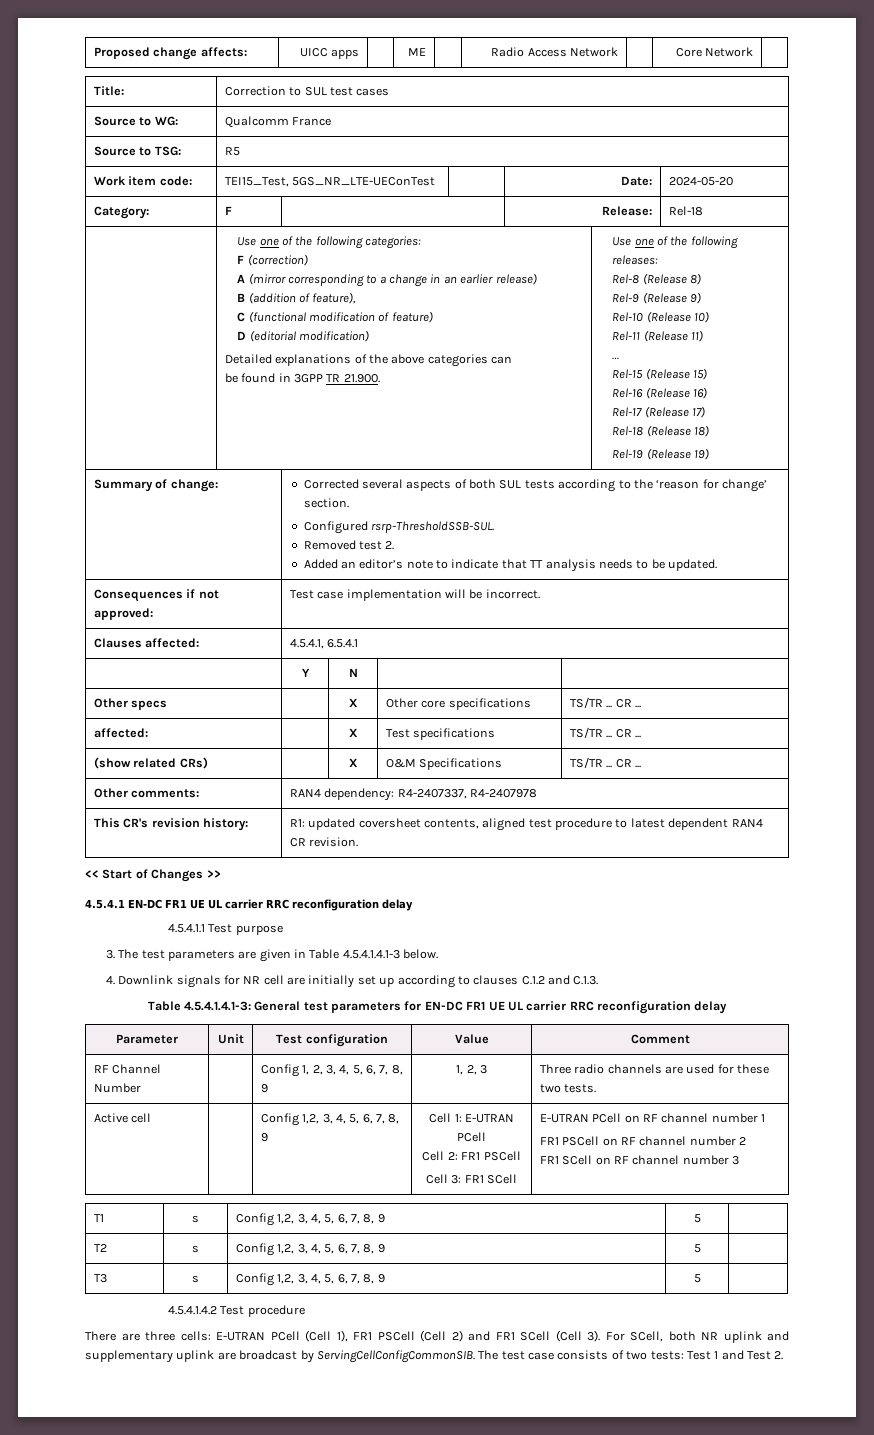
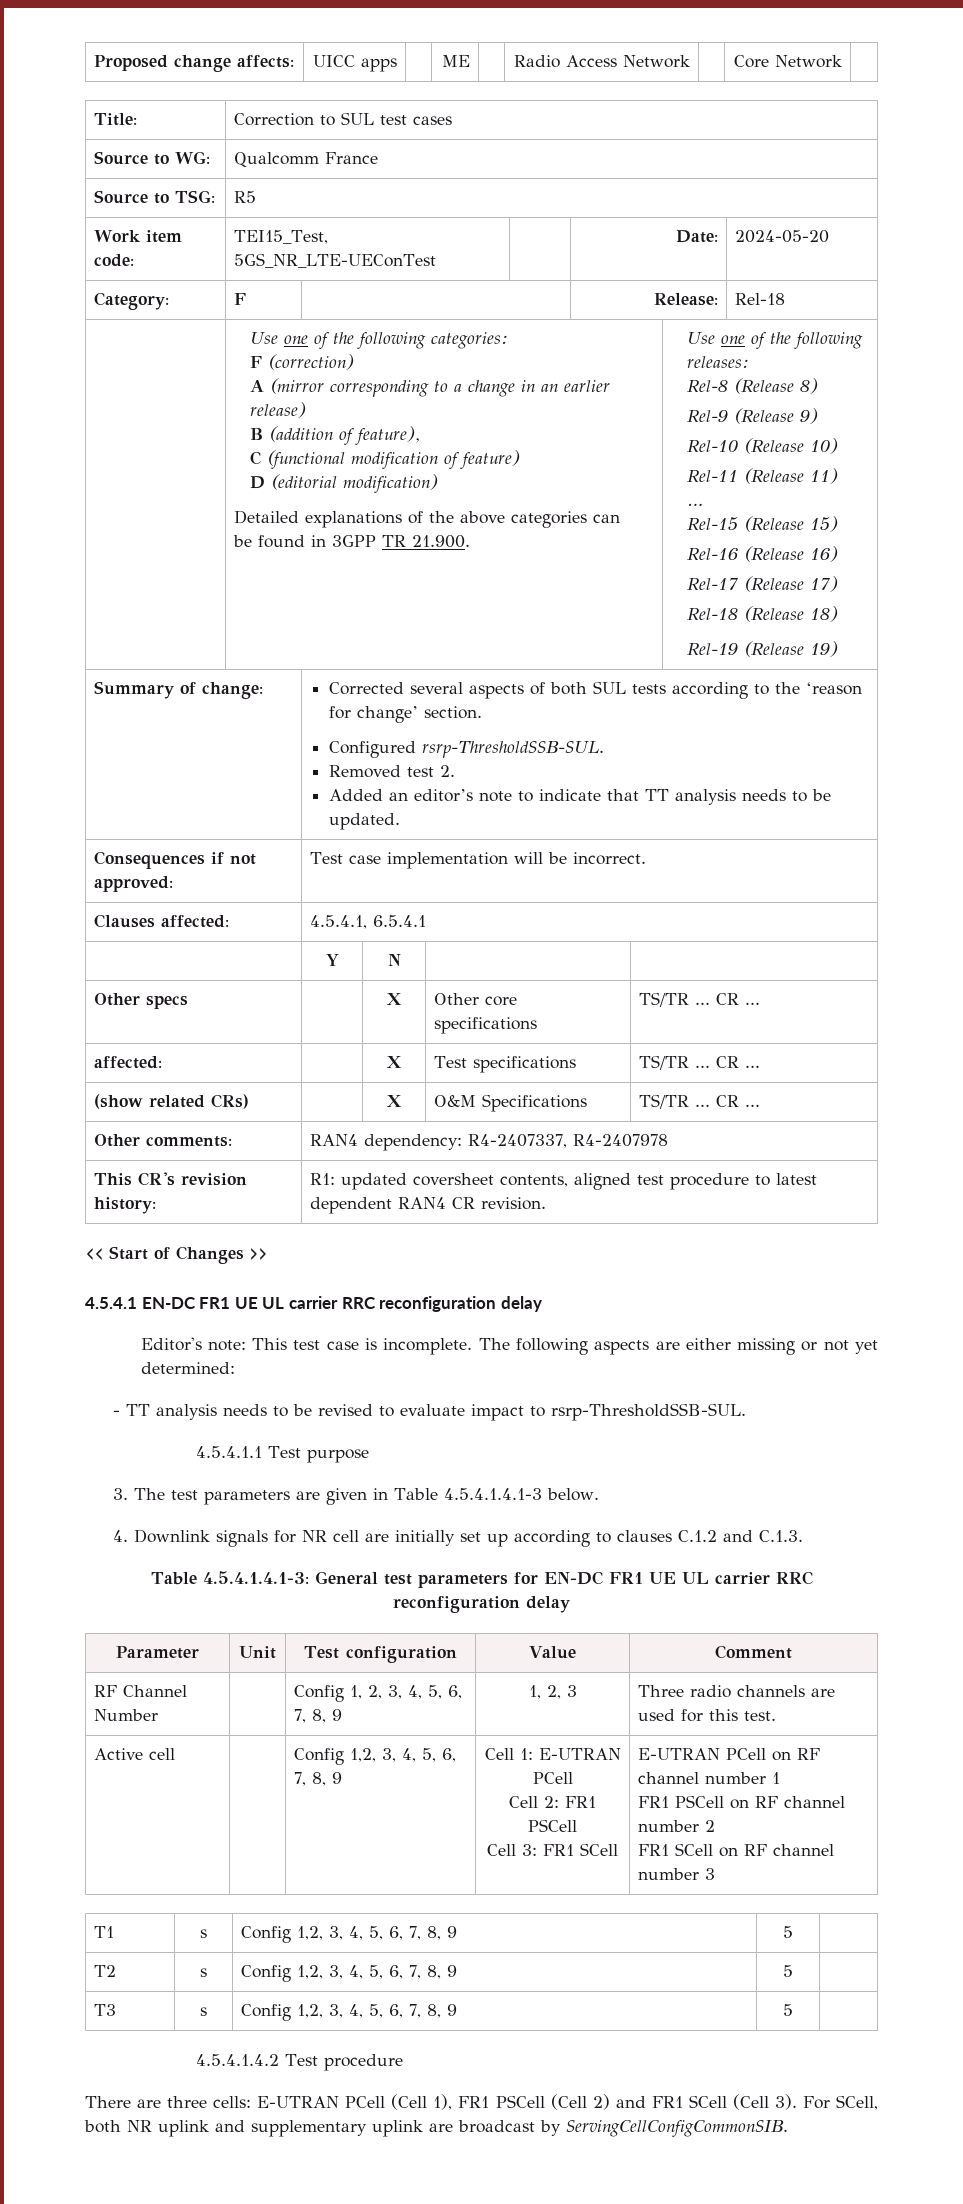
+ Editor's note: This test case is incomplete. The following aspects are either missing or not yet determined:
+ - TT analysis needs to be revised to evaluate impact to rsrp-ThresholdSSB-SUL.
- RF Channel Number | | Config 1, 2, 3, 4, 5, 6, 7, 8, 9 | 1, 2, 3 | Three radio channels are used for these two tests.
+ RF Channel Number | | Config 1, 2, 3, 4, 5, 6, 7, 8, 9 | 1, 2, 3 | Three radio channels are used for this test.
- The test case consists of two tests: Test 1 and Test 2.

